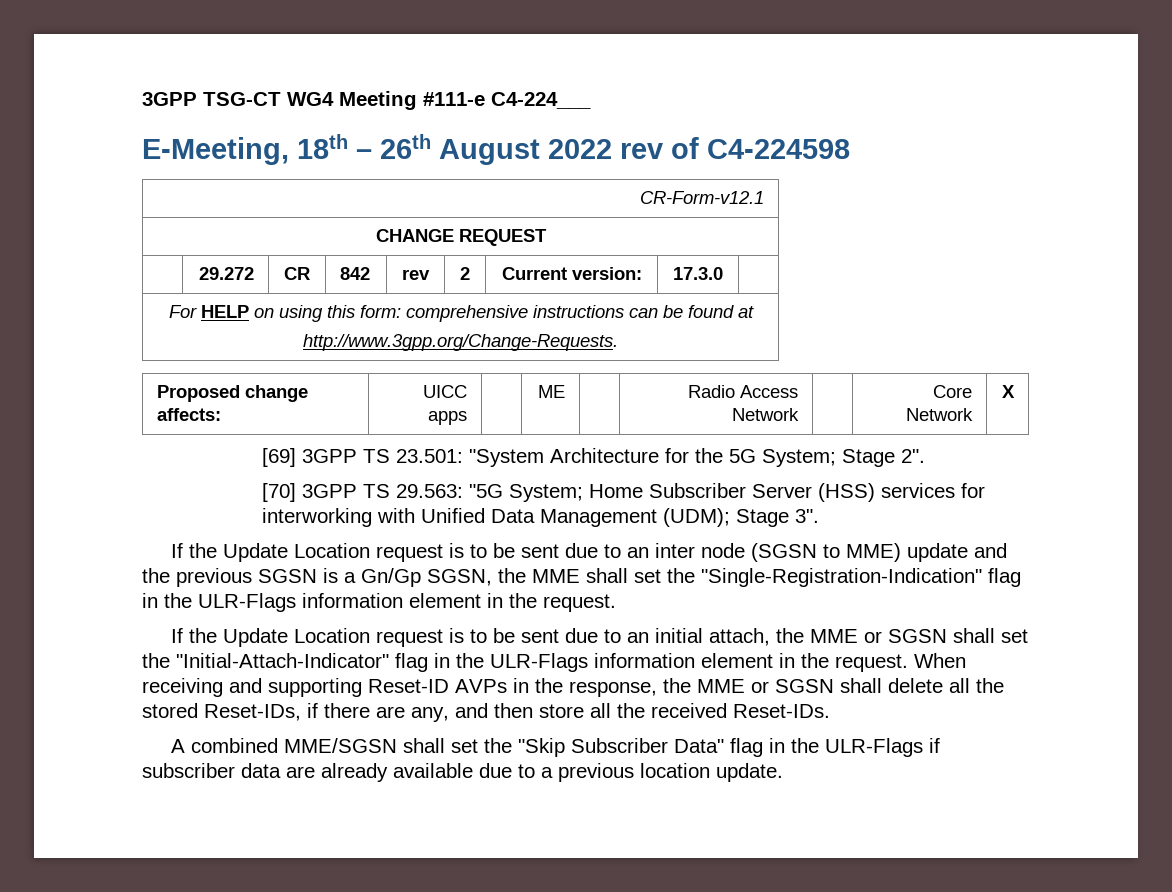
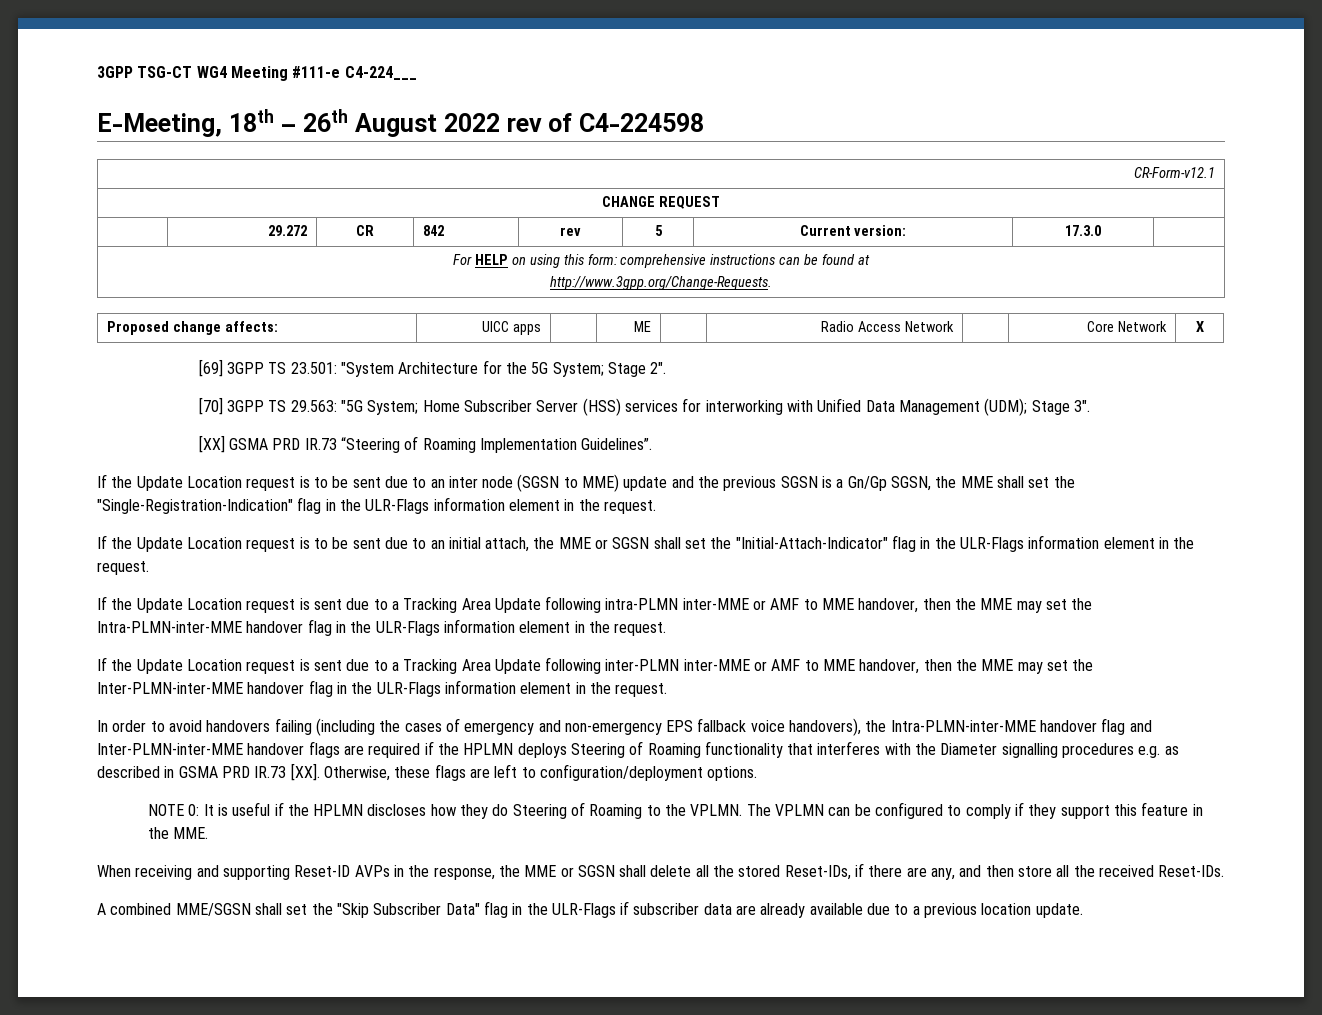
- | 29.272 | CR | 842 | rev | 2 | Current version: | 17.3.0 |
+ | 29.272 | CR | 842 | rev | 5 | Current version: | 17.3.0 |
+ [XX] GSMA PRD IR.73 “Steering of Roaming Implementation Guidelines”.
- If the Update Location request is to be sent due to an initial attach, the MME or SGSN shall set the "Initial-Attach-Indicator" flag in the ULR-Flags information element in the request. When receiving and supporting Reset-ID AVPs in the response, the MME or SGSN shall delete all the stored Reset-IDs, if there are any, and then store all the received Reset-IDs.
+ If the Update Location request is to be sent due to an initial attach, the MME or SGSN shall set the "Initial-Attach-Indicator" flag in the ULR-Flags information element in the request.
+ If the Update Location request is sent due to a Tracking Area Update following intra-PLMN inter-MME or AMF to MME handover, then the MME may set the Intra-PLMN-inter-MME handover flag in the ULR-Flags information element in the request.
+ If the Update Location request is sent due to a Tracking Area Update following inter-PLMN inter-MME or AMF to MME handover, then the MME may set the Inter-PLMN-inter-MME handover flag in the ULR-Flags information element in the request.
+ In order to avoid handovers failing (including the cases of emergency and non-emergency EPS fallback voice handovers), the Intra-PLMN-inter-MME handover flag and Inter-PLMN-inter-MME handover flags are required if the HPLMN deploys Steering of Roaming functionality that interferes with the Diameter signalling procedures e.g. as described in GSMA PRD IR.73 [XX]. Otherwise, these flags are left to configuration/deployment options.
+ NOTE 0: It is useful if the HPLMN discloses how they do Steering of Roaming to the VPLMN. The VPLMN can be configured to comply if they support this feature in the MME.
+ When receiving and supporting Reset-ID AVPs in the response, the MME or SGSN shall delete all the stored Reset-IDs, if there are any, and then store all the received Reset-IDs.

